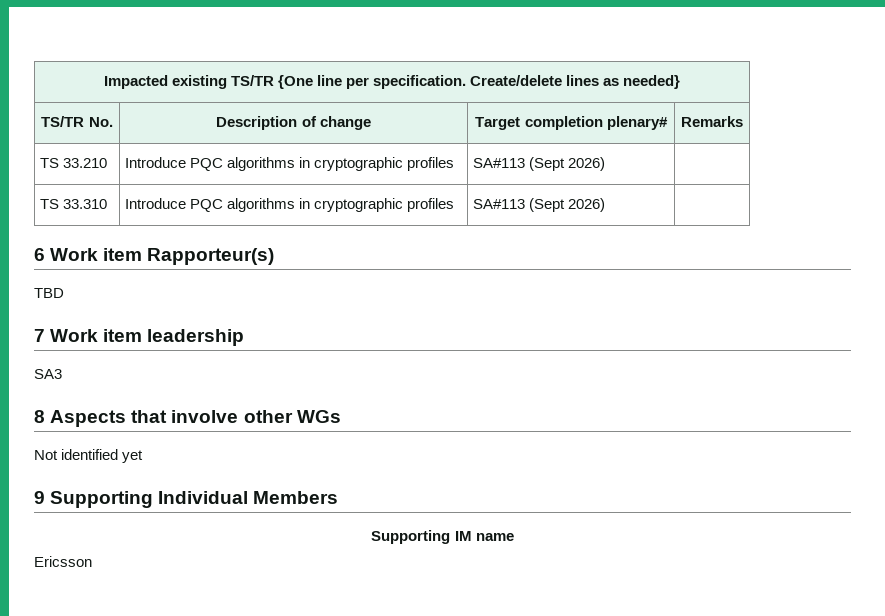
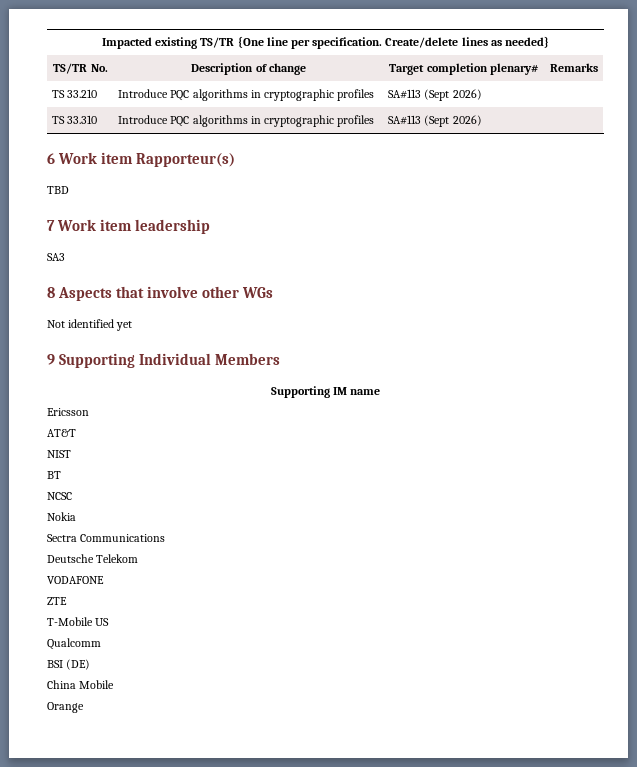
+ AT&T
+ NIST
+ BT
+ NCSC
+ Nokia
+ Sectra Communications
+ Deutsche Telekom
+ VODAFONE
+ ZTE
+ T-Mobile US
+ Qualcomm
+ BSI (DE)
+ China Mobile
+ Orange

